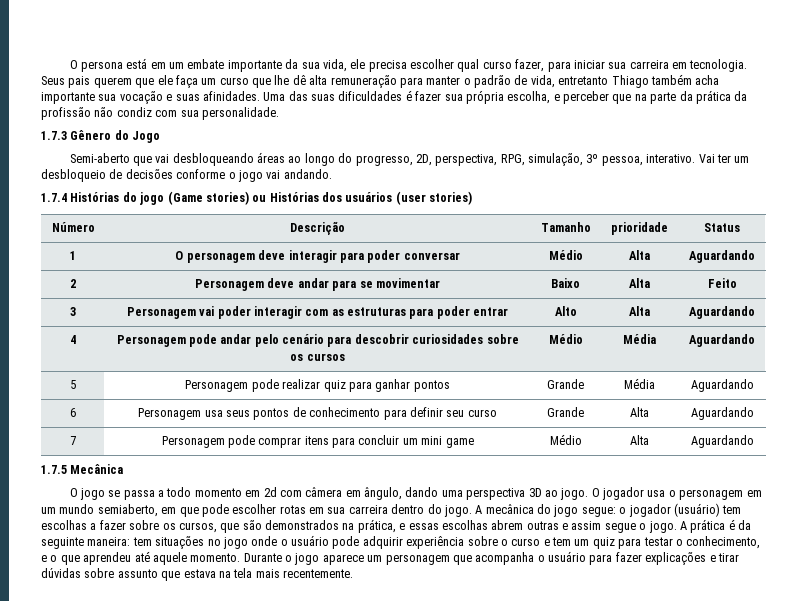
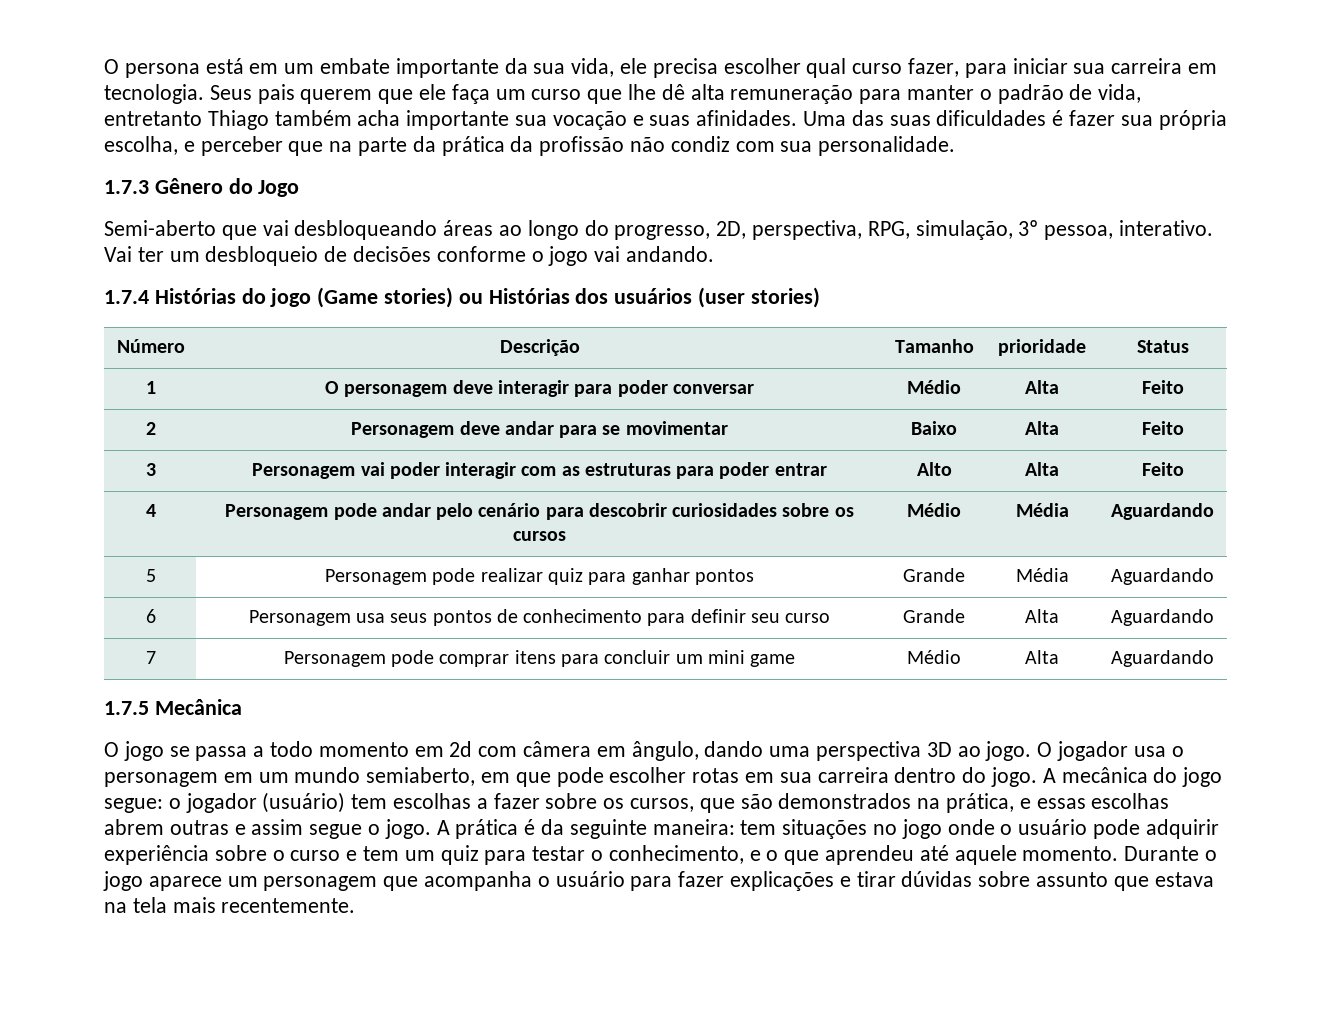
- 1 | O personagem deve interagir para poder conversar | Médio | Alta | Aguardando
+ 1 | O personagem deve interagir para poder conversar | Médio | Alta | Feito
- 3 | Personagem vai poder interagir com as estruturas para poder entrar | Alto | Alta | Aguardando
+ 3 | Personagem vai poder interagir com as estruturas para poder entrar | Alto | Alta | Feito

